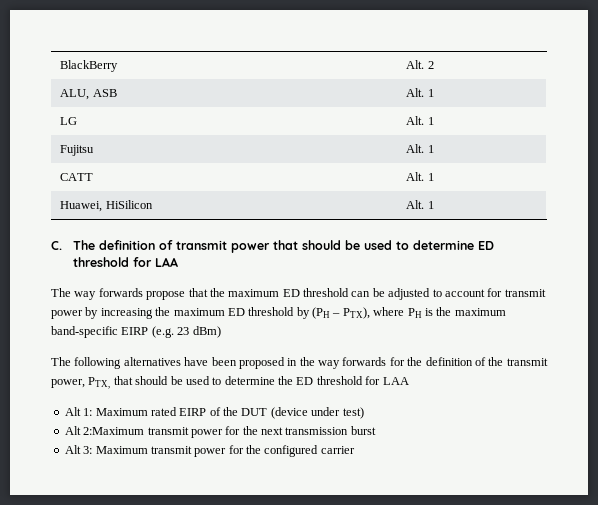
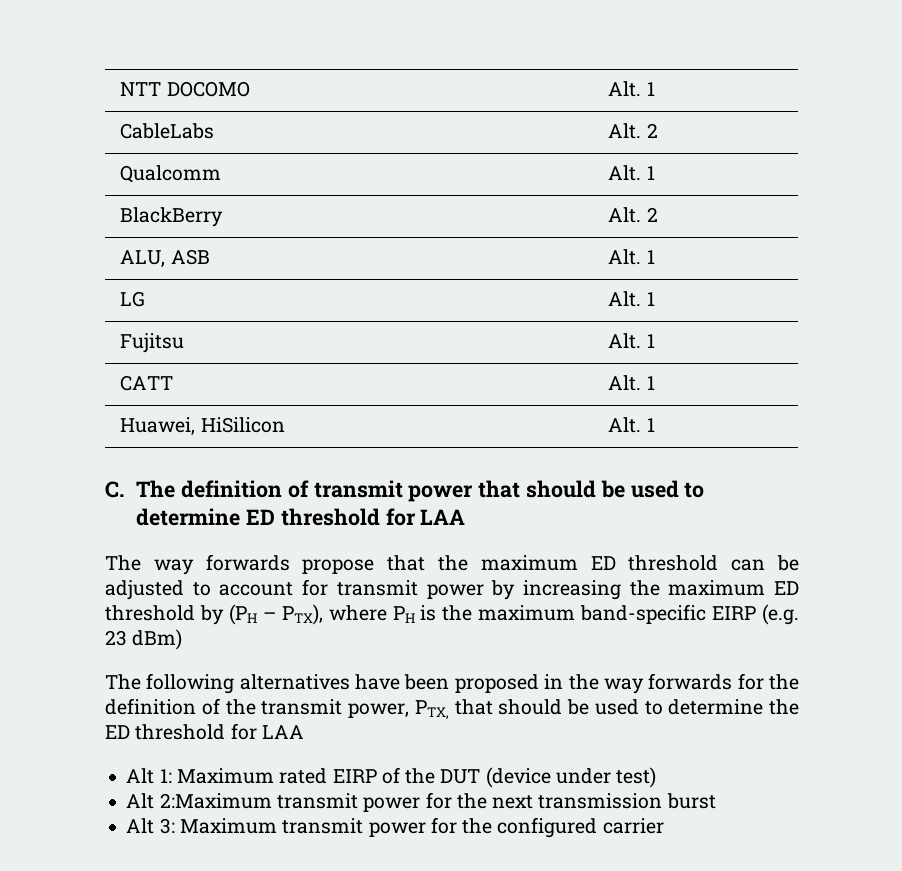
+ NTT DOCOMO | Alt. 1
+ CableLabs | Alt. 2
+ Qualcomm | Alt. 1

